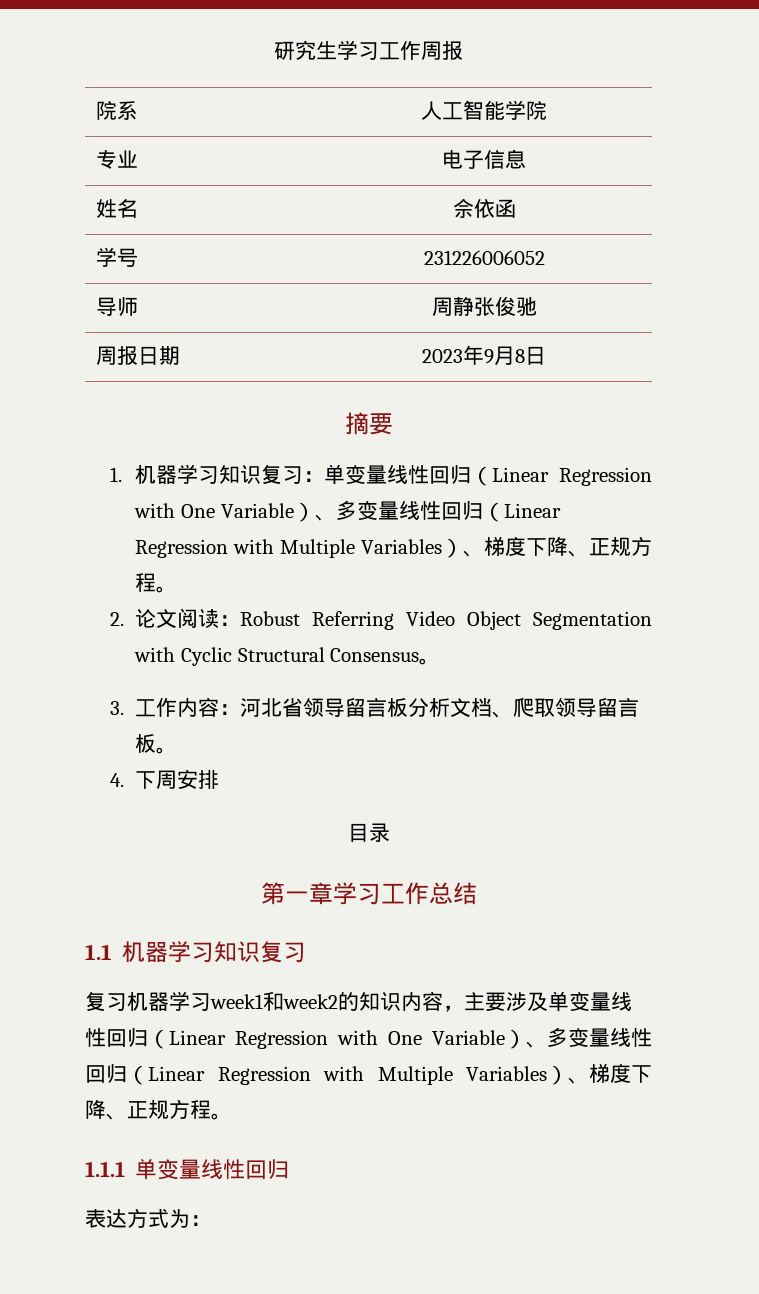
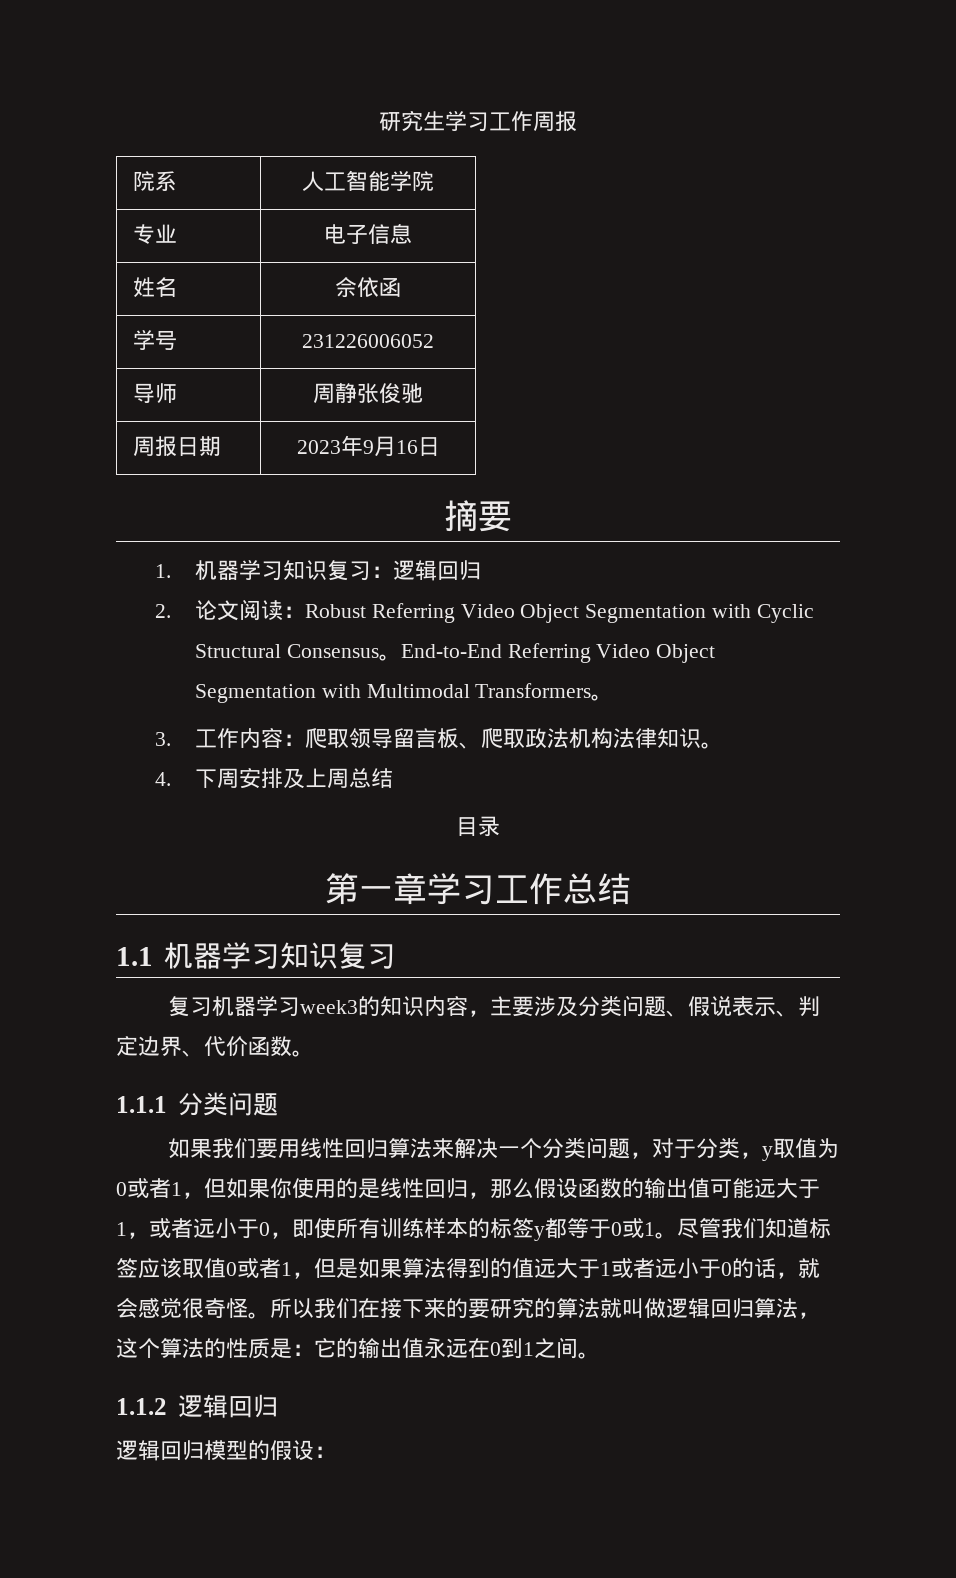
- 周报日期 | 2023年9月8日
+ 周报日期 | 2023年9月16日
- 1.机器学习知识复习：单变量线性回归（Linear Regression with One Variable）、多变量线性回归（Linear Regression with Multiple Variables）、梯度下降、正规方程。
+ 1.机器学习知识复习：逻辑回归
- 2.论文阅读：Robust Referring Video Object Segmentation with Cyclic Structural Consensus。
- 3.工作内容：河北省领导留言板分析文档、爬取领导留言板。
+ 2.论文阅读：Robust Referring Video Object Segmentation with Cyclic Structural Consensus。End-to-End Referring Video Object Segmentation with Multimodal Transformers。
+ 3.工作内容：爬取领导留言板、爬取政法机构法律知识。
- 4.下周安排
+ 4.下周安排及上周总结
- 复习机器学习week1和week2的知识内容，主要涉及单变量线性回归（Linear Regression with One Variable）、多变量线性回归（Linear Regression with Multiple Variables）、梯度下降、正规方程。
- 1.1.1单变量线性回归
- 表达方式为：
+ 复习机器学习week3的知识内容，主要涉及分类问题、假说表示、判定边界、代价函数。
+ 1.1.1分类问题
+ 如果我们要用线性回归算法来解决一个分类问题，对于分类，y取值为0或者1，但如果你使用的是线性回归，那么假设函数的输出值可能远大于1，或者远小于0，即使所有训练样本的标签y都等于0或1。尽管我们知道标签应该取值0或者1，但是如果算法得到的值远大于1或者远小于0的话，就会感觉很奇怪。所以我们在接下来的要研究的算法就叫做逻辑回归算法，这个算法的性质是：它的输出值永远在0到1之间。
+ 1.1.2逻辑回归
+ 逻辑回归模型的假设：

